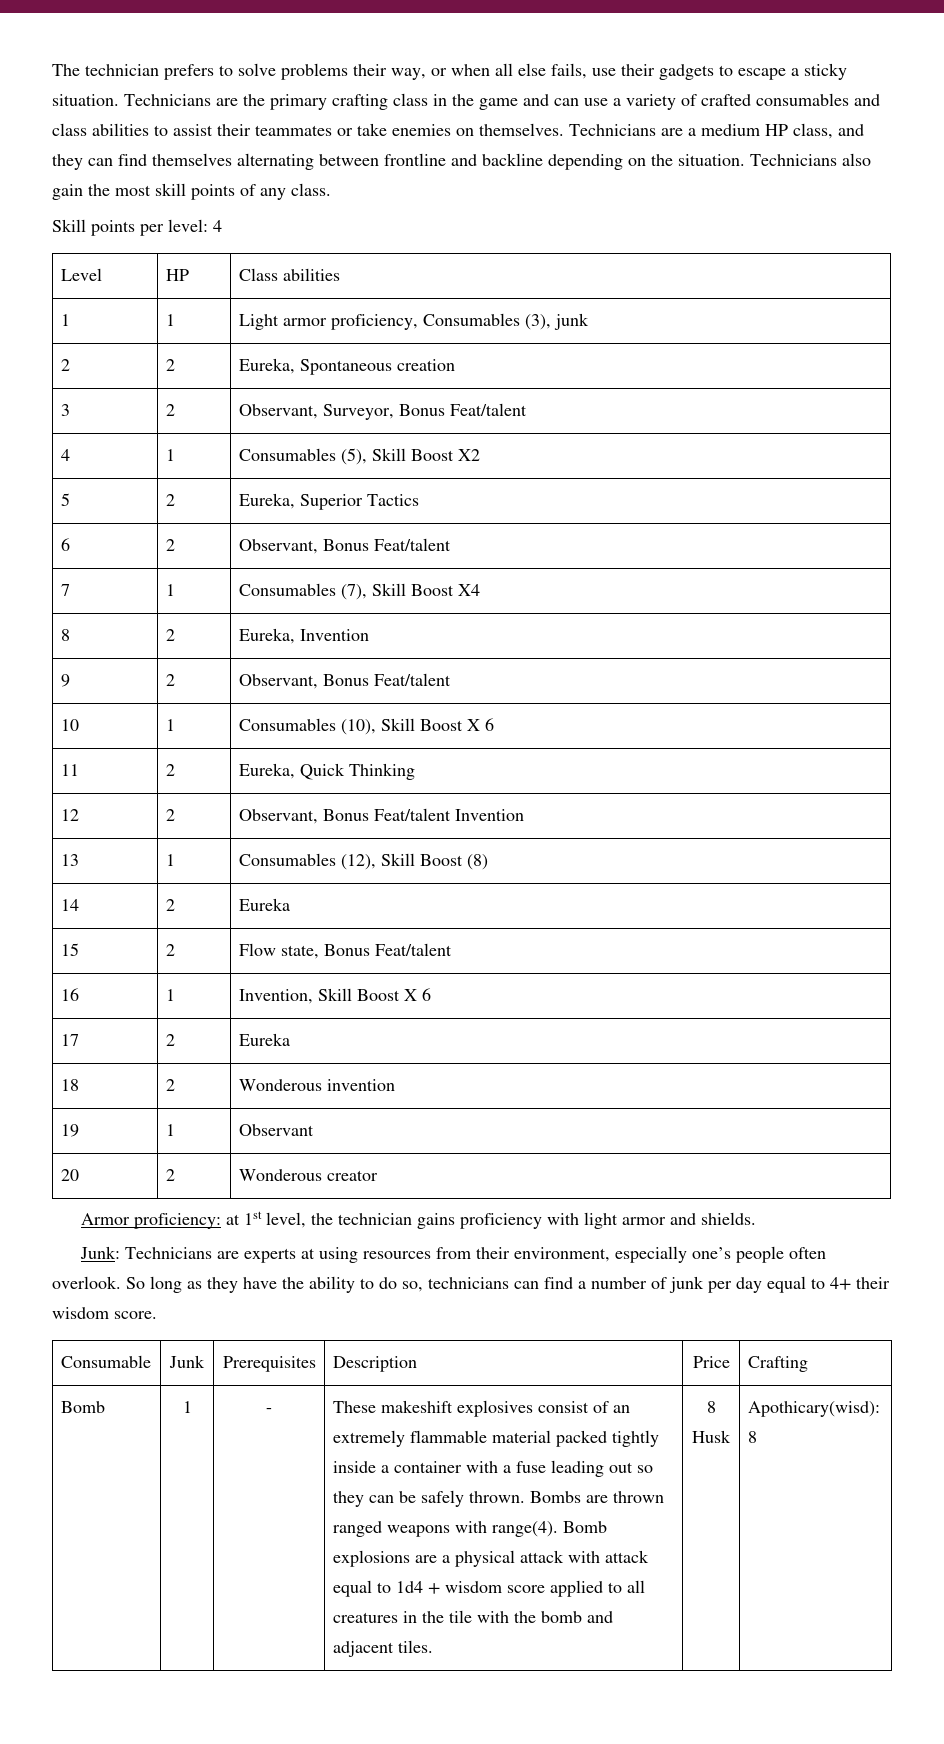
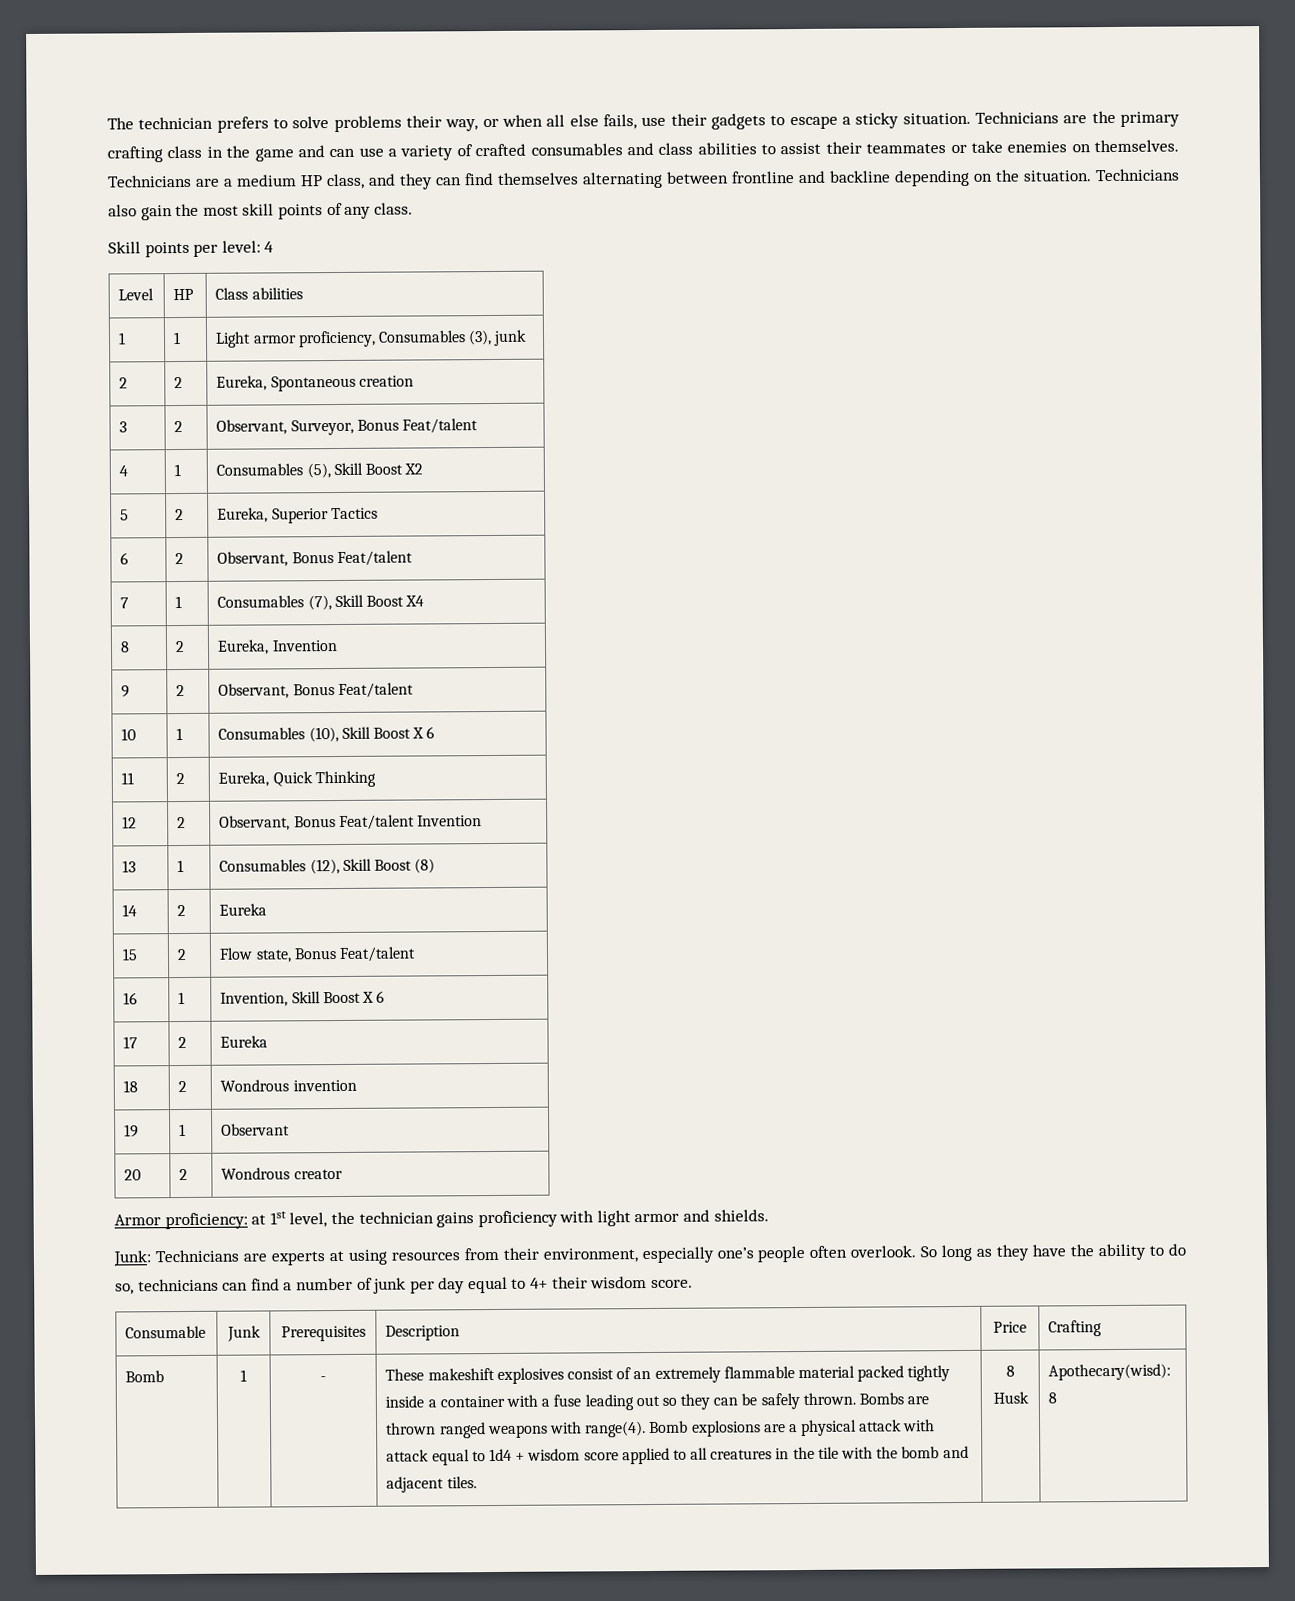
- 18 | 2 | Wonderous invention
+ 18 | 2 | Wondrous invention
- 20 | 2 | Wonderous creator
+ 20 | 2 | Wondrous creator
- Apothicary(wisd): 8
+ Apothecary(wisd): 8

